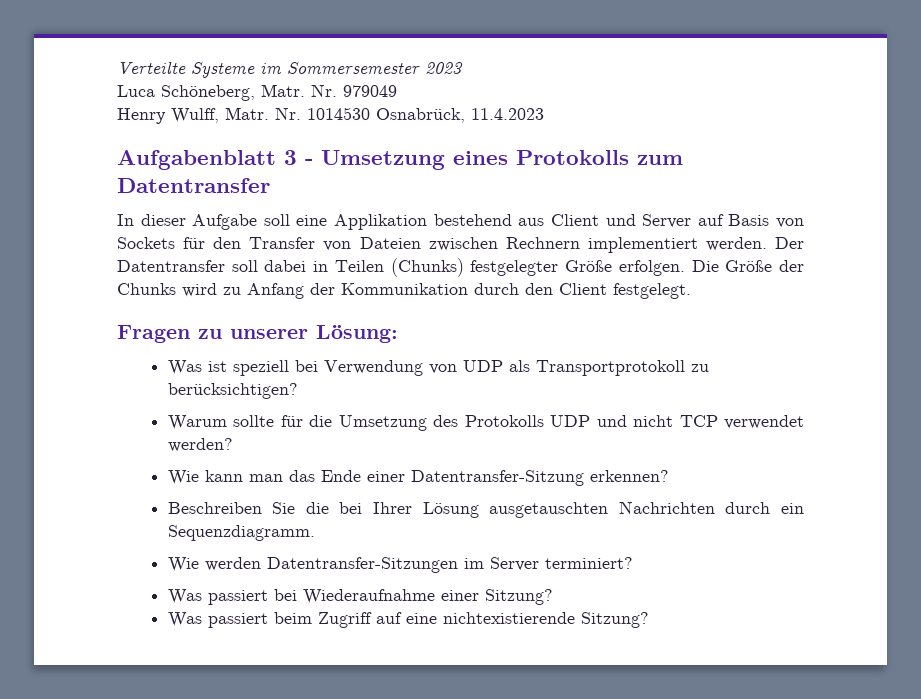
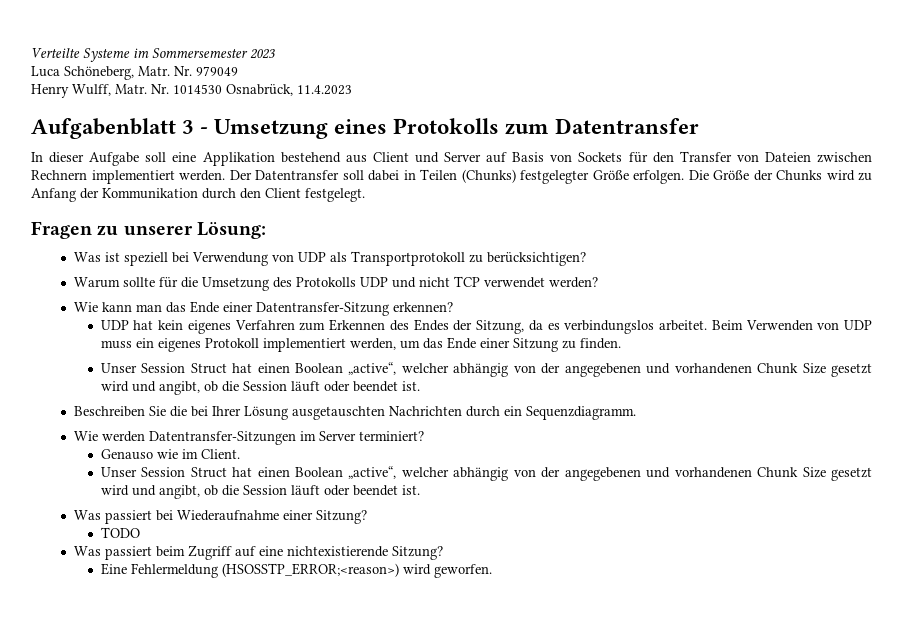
+ UDP hat kein eigenes Verfahren zum Erkennen des Endes der Sitzung, da es verbindungslos arbeitet. Beim Verwenden von UDP muss ein eigenes Protokoll implementiert werden, um das Ende einer Sitzung zu finden.
+ Unser Session Struct hat einen Boolean „active“, welcher abhängig von der angegebenen und vorhandenen Chunk Size gesetzt wird und angibt, ob die Session läuft oder beendet ist.
+ Genauso wie im Client.
+ Unser Session Struct hat einen Boolean „active“, welcher abhängig von der angegebenen und vorhandenen Chunk Size gesetzt wird und angibt, ob die Session läuft oder beendet ist.
+ TODO
+ Eine Fehlermeldung (HSOSSTP_ERROR;<reason>) wird geworfen.

